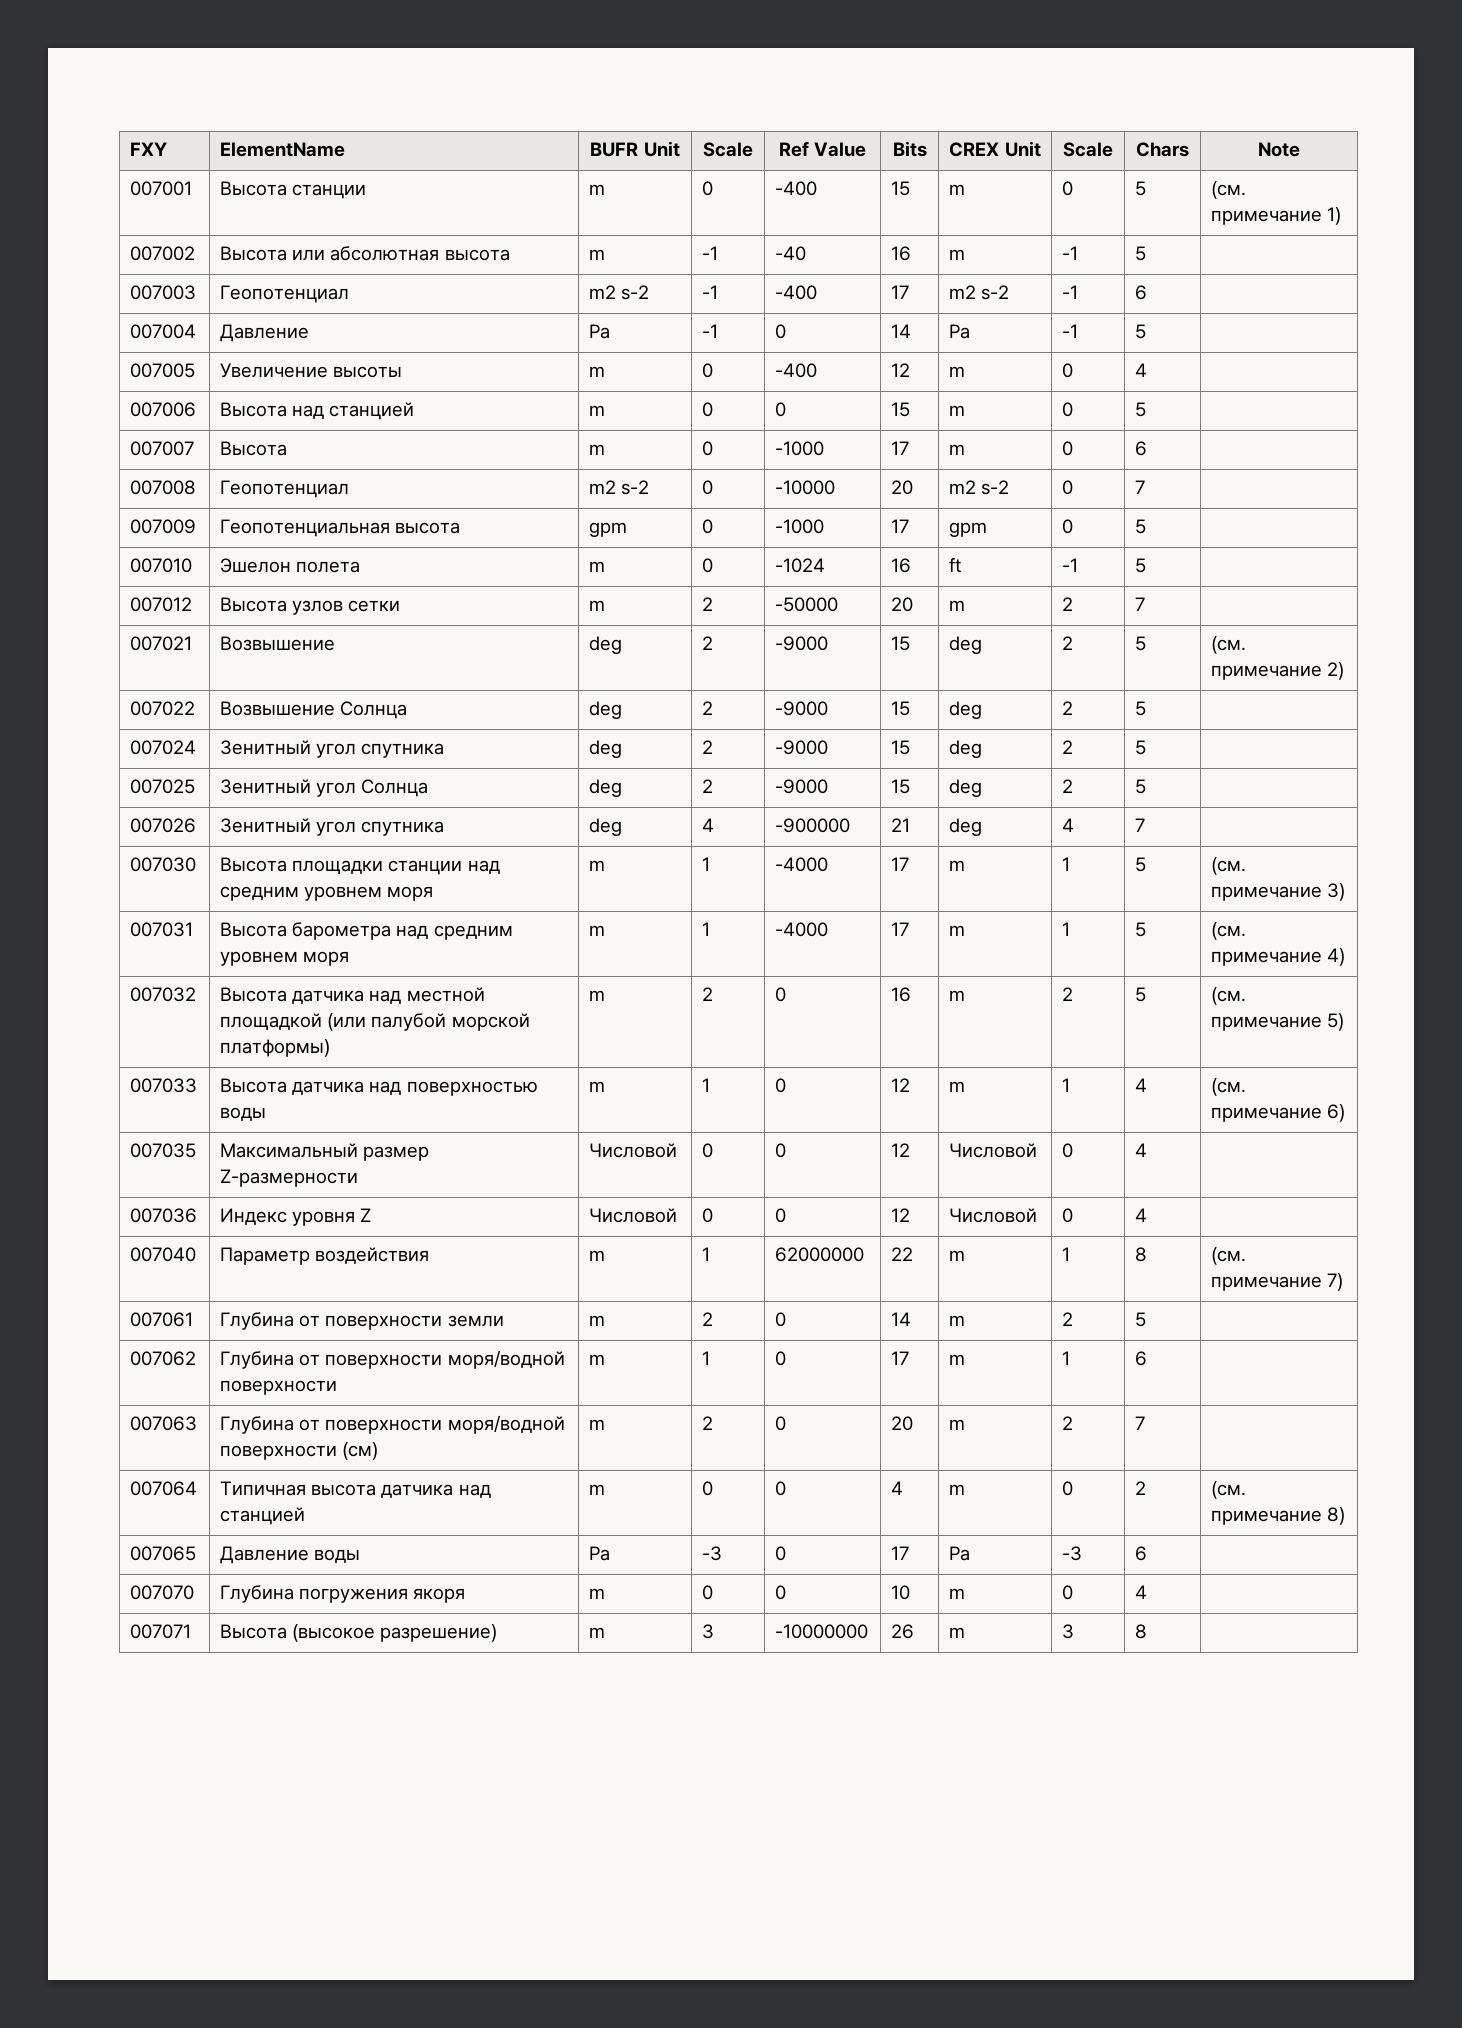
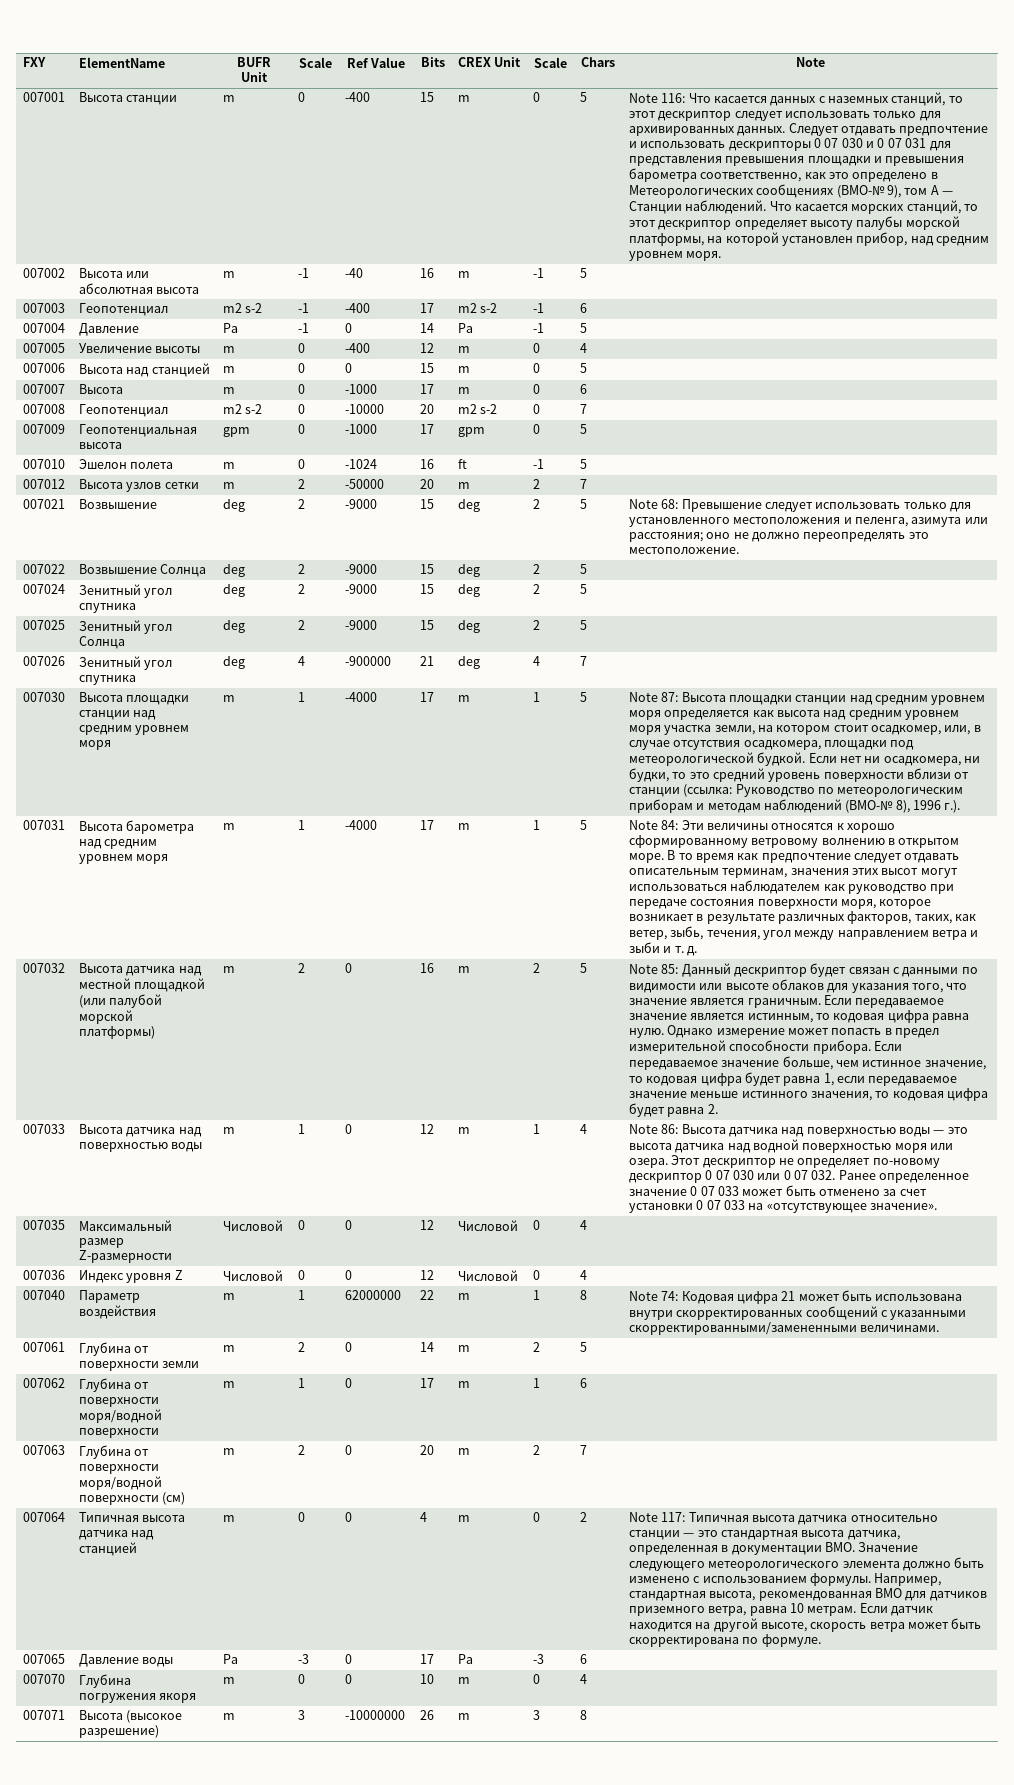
- (см. примечание 1)
+ Note 116: Что касается данных с наземных станций, то этот дескриптор следует использовать только для архивированных данных. Следует отдавать предпочтение и использовать дескрипторы 0 07 030 и 0 07 031 для представления превышения площадки и превышения барометра соответственно, как это определено в Метеорологических сообщениях (ВМО-№ 9), том А — Станции наблюдений. Что касается морских станций, то этот дескриптор определяет высоту палубы морской платформы, на которой установлен прибор, над средним уровнем моря.
- 007021 | Возвышение | deg | 2 | -9000 | 15 | deg | 2 | 5 | (см. примечание 2)
+ 007021 | Возвышение | deg | 2 | -9000 | 15 | deg | 2 | 5 | Note 68: Превышение следует использовать только для установленного местоположения и пеленга, азимута или расстояния; оно не должно переопределять это местоположение.
- (см. примечание 3)
+ Note 87: Высота площадки станции над средним уровнем моря определяется как высота над средним уровнем моря участка земли, на котором стоит осадкомер, или, в случае отсутствия осадкомера, площадки под метеорологической будкой. Если нет ни осадкомера, ни будки, то это средний уровень поверхности вблизи от станции (ссылка: Руководство по метеорологическим приборам и методам наблюдений (ВМО-№ 8), 1996 г.).
- (см. примечание 4)
+ Note 84: Эти величины относятся к хорошо сформированному ветровому волнению в открытом море. В то время как предпочтение следует отдавать описательным терминам, значения этих высот могут использоваться наблюдателем как руководство при передаче состояния поверхности моря, которое возникает в результате различных факторов, таких, как ветер, зыбь, течения, угол между направлением ветра и зыби и т. д.
- (см. примечание 5)
+ Note 85: Данный дескриптор будет связан с данными по видимости или высоте облаков для указания того, что значение является граничным. Если передаваемое значение является истинным, то кодовая цифра равна нулю. Однако измерение может попасть в предел измерительной способности прибора. Если передаваемое значение больше, чем истинное значение, то кодовая цифра будет равна 1, если передаваемое значение меньше истинного значения, то кодовая цифра будет равна 2.
- (см. примечание 6)
+ Note 86: Высота датчика над поверхностью воды — это высота датчика над водной поверхностью моря или озера. Этот дескриптор не определяет по-новому дескриптор 0 07 030 или 0 07 032. Ранее определенное значение 0 07 033 может быть отменено за счет установки 0 07 033 на «отсутствующее значение».
- 007040 | Параметр воздействия | m | 1 | 62000000 | 22 | m | 1 | 8 | (см. примечание 7)
+ 007040 | Параметр воздействия | m | 1 | 62000000 | 22 | m | 1 | 8 | Note 74: Кодовая цифра 21 может быть использована внутри скорректированных сообщений с указанными скорректированными/замененными величинами.
- (см. примечание 8)
+ Note 117: Типичная высота датчика относительно станции — это стандартная высота датчика, определенная в документации ВМО. Значение следующего метеорологического элемента должно быть изменено с использованием формулы. Например, стандартная высота, рекомендованная ВМО для датчиков приземного ветра, равна 10 метрам. Если датчик находится на другой высоте, скорость ветра может быть скорректирована по формуле.

